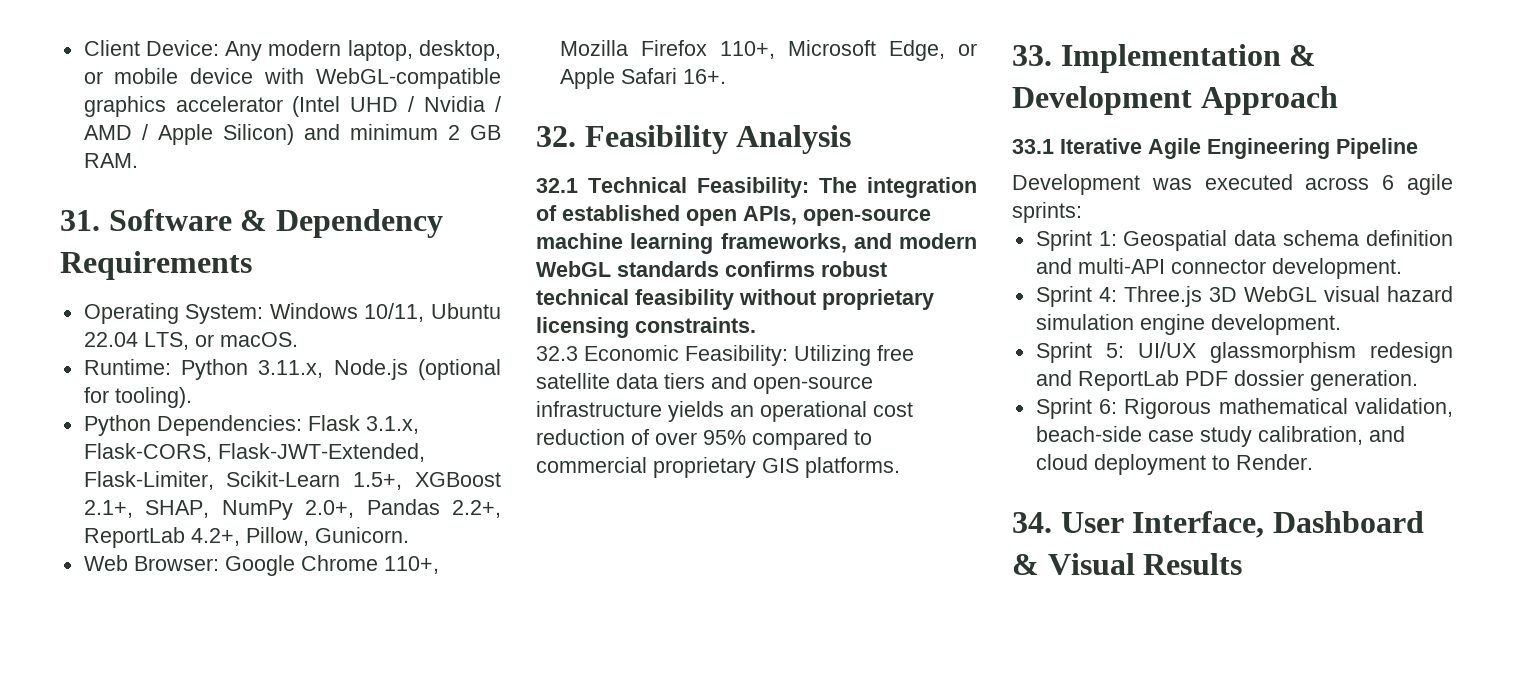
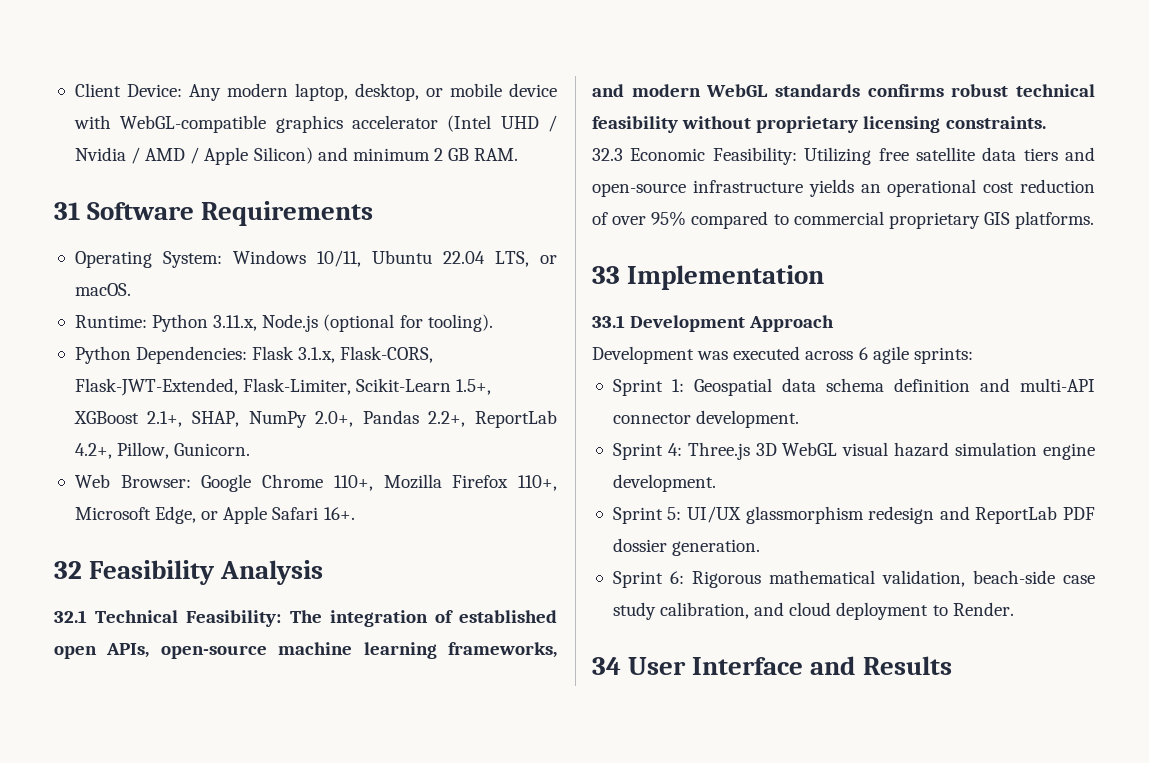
- 31. Software & Dependency Requirements
+ 31 Software Requirements
- 32. Feasibility Analysis
+ 32 Feasibility Analysis
- 33. Implementation & Development Approach
+ 33 Implementation
+ 33.1 Development Approach
- 33.1 Iterative Agile Engineering Pipeline
- 34. User Interface, Dashboard & Visual Results
+ 34 User Interface and Results

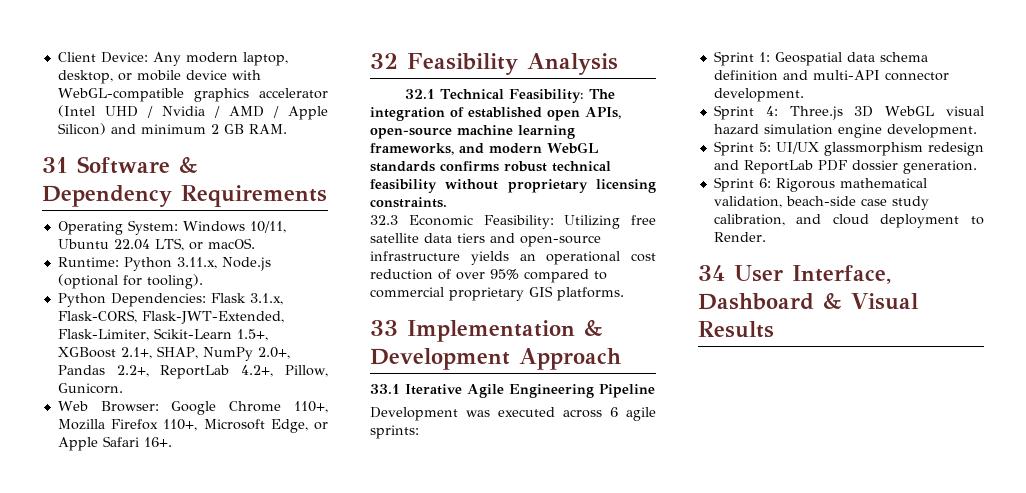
- 31 Software Requirements
+ 31 Software & Dependency Requirements
- 33 Implementation
- 33.1 Development Approach
+ 33 Implementation & Development Approach
+ 33.1 Iterative Agile Engineering Pipeline
- 34 User Interface and Results
+ 34 User Interface, Dashboard & Visual Results

